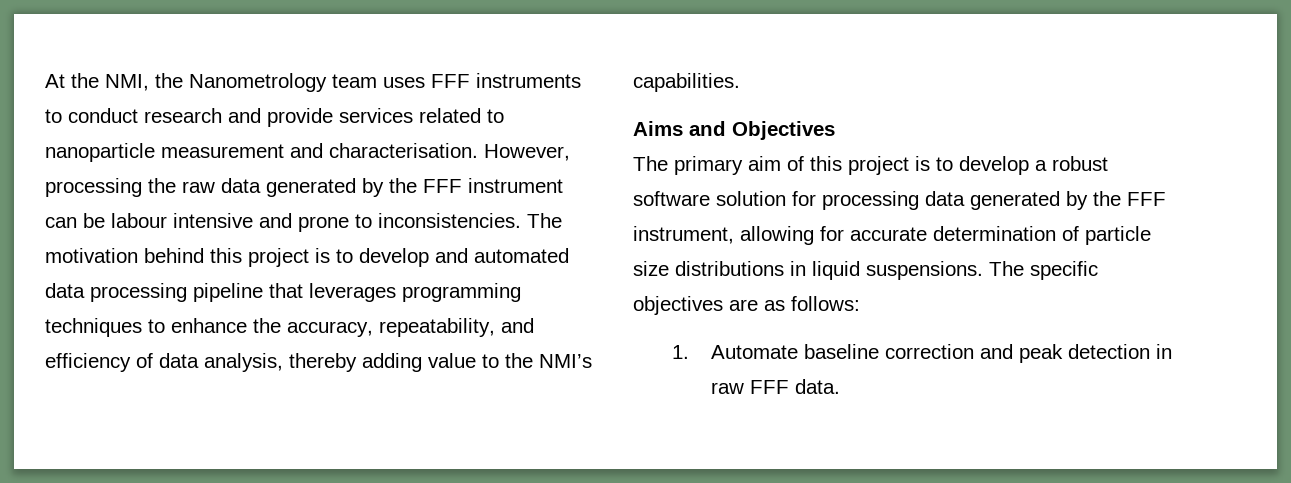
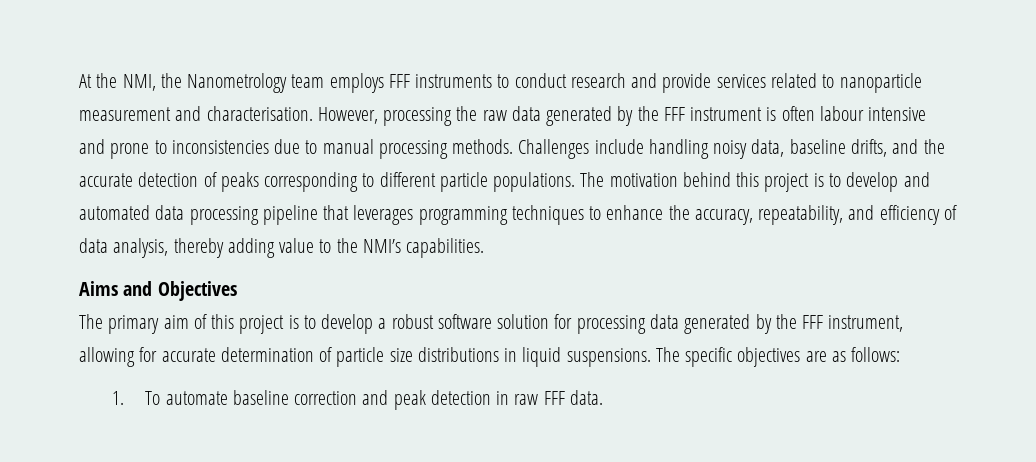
- At the NMI, the Nanometrology team uses FFF instruments to conduct research and provide services related to nanoparticle measurement and characterisation.
+ At the NMI, the Nanometrology team employs FFF instruments to conduct research and provide services related to nanoparticle measurement and characterisation.
- However, processing the raw data generated by the FFF instrument can be labour intensive and prone to inconsistencies.
+ However, processing the raw data generated by the FFF instrument is often labour intensive and prone to inconsistencies due to manual processing methods. Challenges include handling noisy data, baseline drifts, and the accurate detection of peaks corresponding to different particle populations.
- 1. Automate baseline correction and peak detection in raw FFF data.
+ 1. To automate baseline correction and peak detection in raw FFF data.

